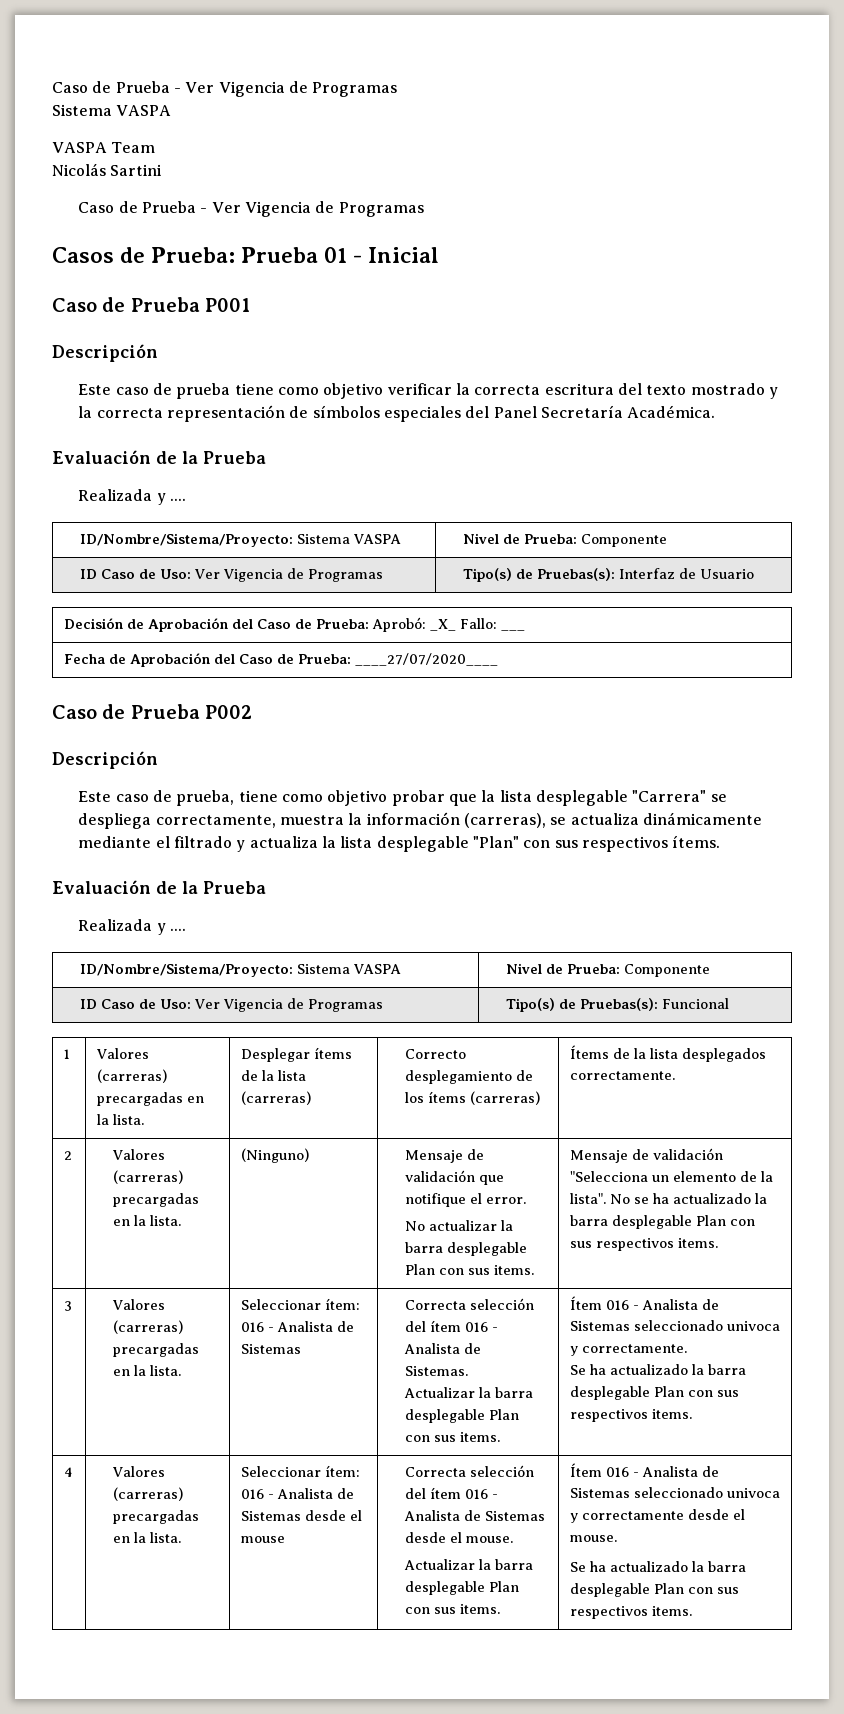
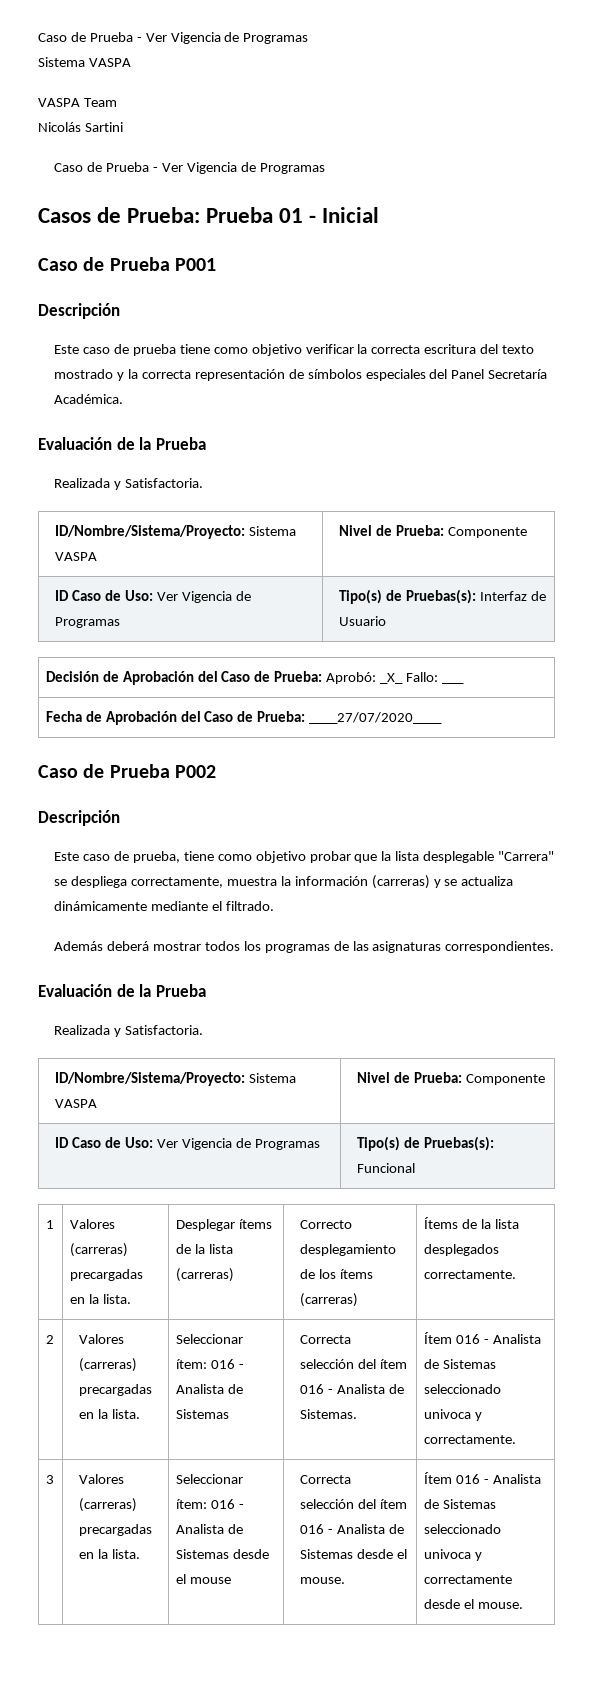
  Este caso de prueba tiene como objetivo verificar la correcta escritura del texto mostrado y la correcta representación de símbolos especiales del Panel Secretaría Académica.
  Evaluación de la Prueba
- Realizada y ....
+ Realizada y Satisfactoria.
- Este caso de prueba, tiene como objetivo probar que la lista desplegable "Carrera" se despliega correctamente, muestra la información (carreras), se actualiza dinámicamente mediante el filtrado y actualiza la lista desplegable "Plan" con sus respectivos ítems.
+ Este caso de prueba, tiene como objetivo probar que la lista desplegable "Carrera" se despliega correctamente, muestra la información (carreras) y se actualiza dinámicamente mediante el filtrado.
+ Además deberá mostrar todos los programas de las asignaturas correspondientes.
  Evaluación de la Prueba
- Realizada y ....
+ Realizada y Satisfactoria.
- (Ninguno) | Mensaje de validación que notifique el error.
- No actualizar la barra desplegable Plan con sus items. | Mensaje de validación "Selecciona un elemento de la lista". No se ha actualizado la barra desplegable Plan con sus respectivos items.
- 3 | Valores (carreras) precargadas en la lista.
  Correcta selección del ítem 016 - Analista de Sistemas.
- Actualizar la barra desplegable Plan con sus items.
  Ítem 016 - Analista de Sistemas seleccionado univoca y correctamente.
- Se ha actualizado la barra desplegable Plan con sus respectivos items.
- 4
+ 3
  Correcta selección del ítem 016 - Analista de Sistemas desde el mouse.
- Actualizar la barra desplegable Plan con sus items.
  Ítem 016 - Analista de Sistemas seleccionado univoca y correctamente desde el mouse.
- Se ha actualizado la barra desplegable Plan con sus respectivos items.

